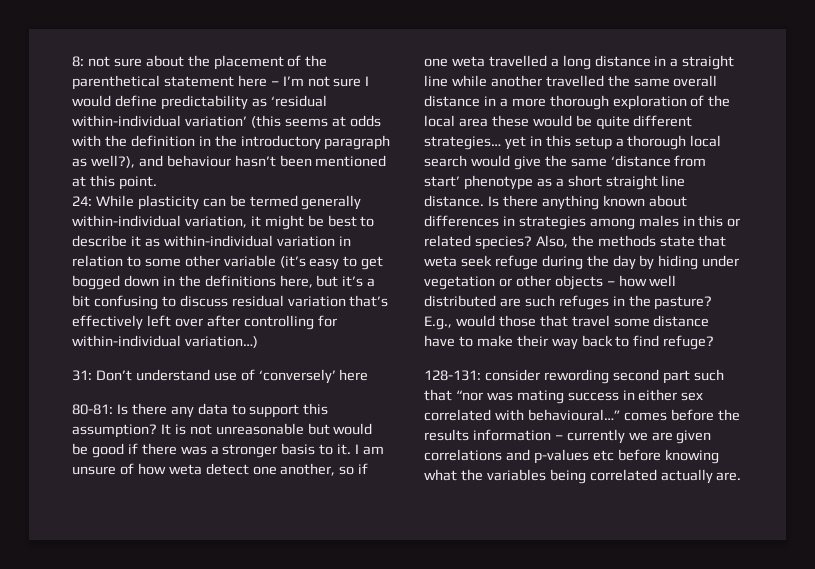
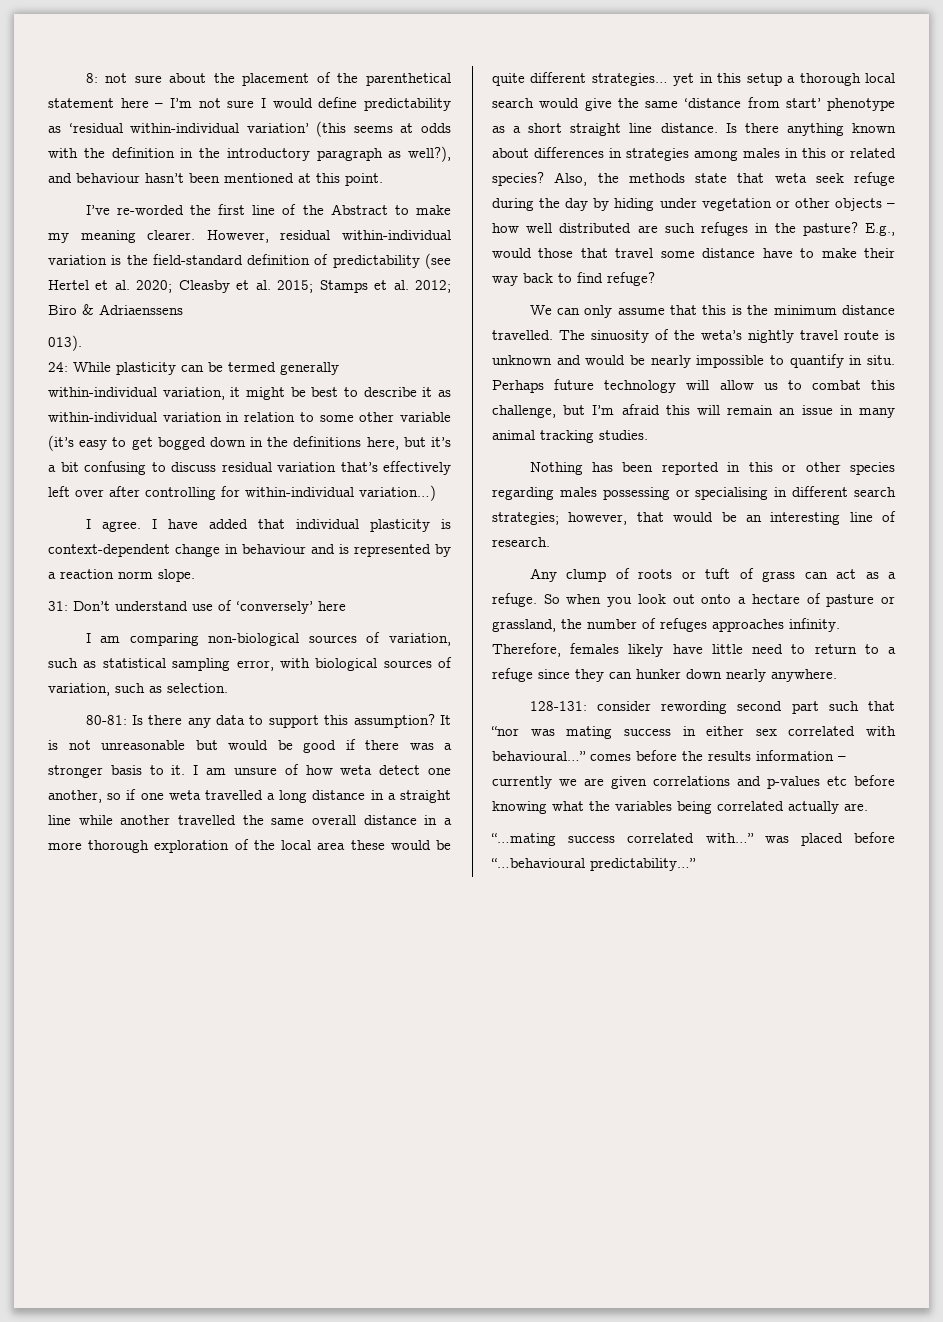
+ I’ve re-worded the first line of the Abstract to make my meaning clearer. However, residual within-individual variation is the field-standard definition of predictability (see Hertel et al. 2020; Cleasby et al. 2015; Stamps et al. 2012; Biro & Adriaenssens
+ 013).
+ I agree. I have added that individual plasticity is context-dependent change in behaviour and is represented by a reaction norm slope.
+ I am comparing non-biological sources of variation, such as statistical sampling error, with biological sources of variation, such as selection.
+ We can only assume that this is the minimum distance travelled. The sinuosity of the weta’s nightly travel route is unknown and would be nearly impossible to quantify in situ. Perhaps future technology will allow us to combat this challenge, but I’m afraid this will remain an issue in many animal tracking studies.
+ Nothing has been reported in this or other species regarding males possessing or specialising in different search strategies; however, that would be an interesting line of research.
+ Any clump of roots or tuft of grass can act as a refuge. So when you look out onto a hectare of pasture or grassland, the number of refuges approaches infinity. Therefore, females likely have little need to return to a refuge since they can hunker down nearly anywhere.
+ “…mating success correlated with…” was placed before “…behavioural predictability…”

